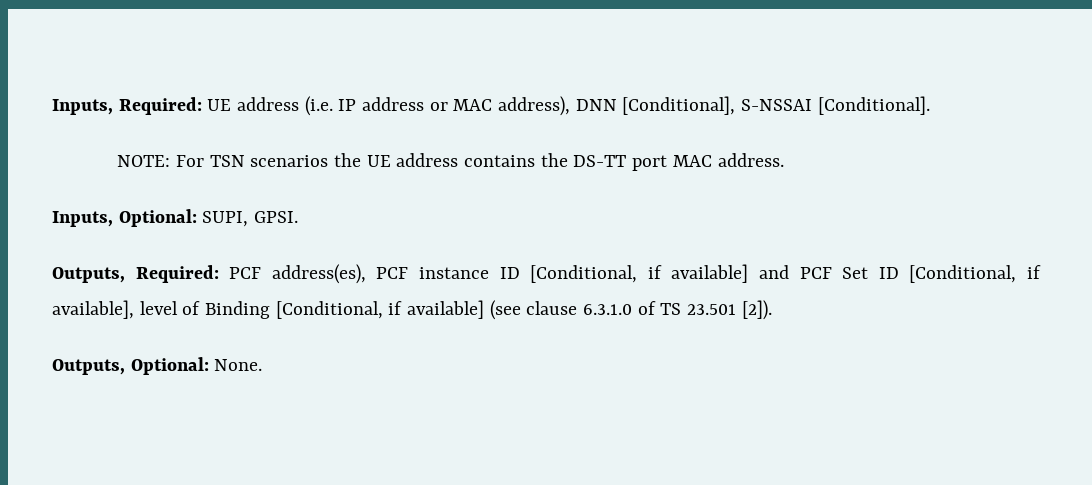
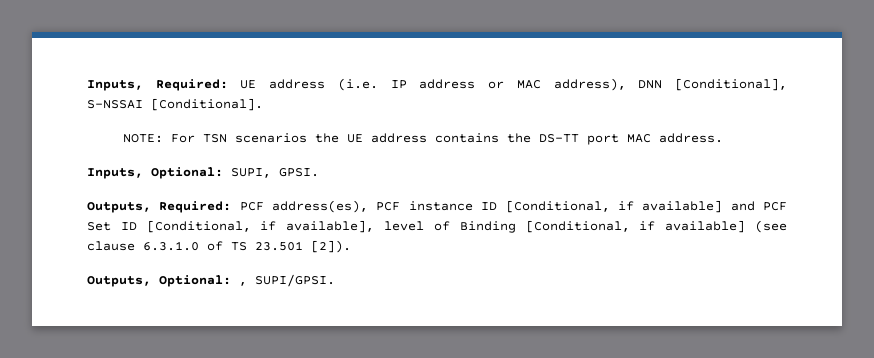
- Outputs, Optional: None.
+ Outputs, Optional: , SUPI/GPSI.

